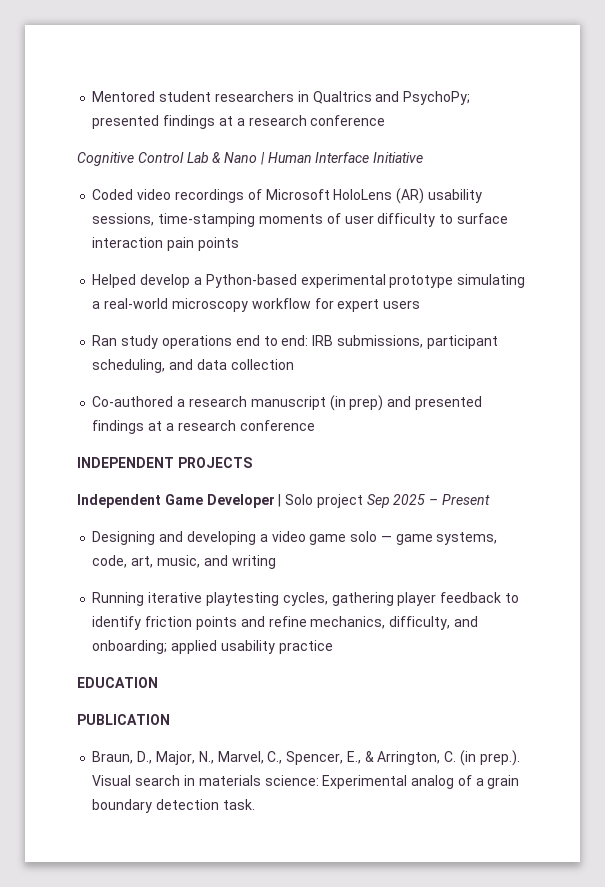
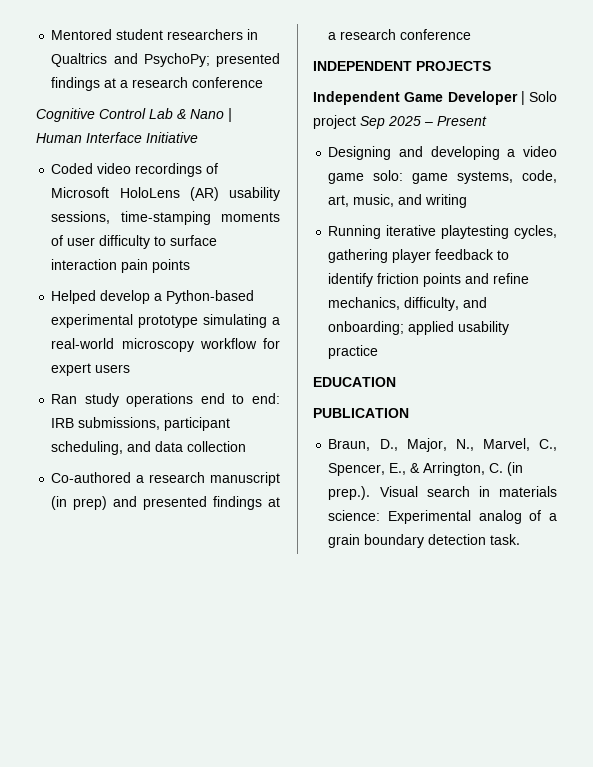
- Designing and developing a video game solo — game systems, code, art, music, and writing
+ Designing and developing a video game solo: game systems, code, art, music, and writing

